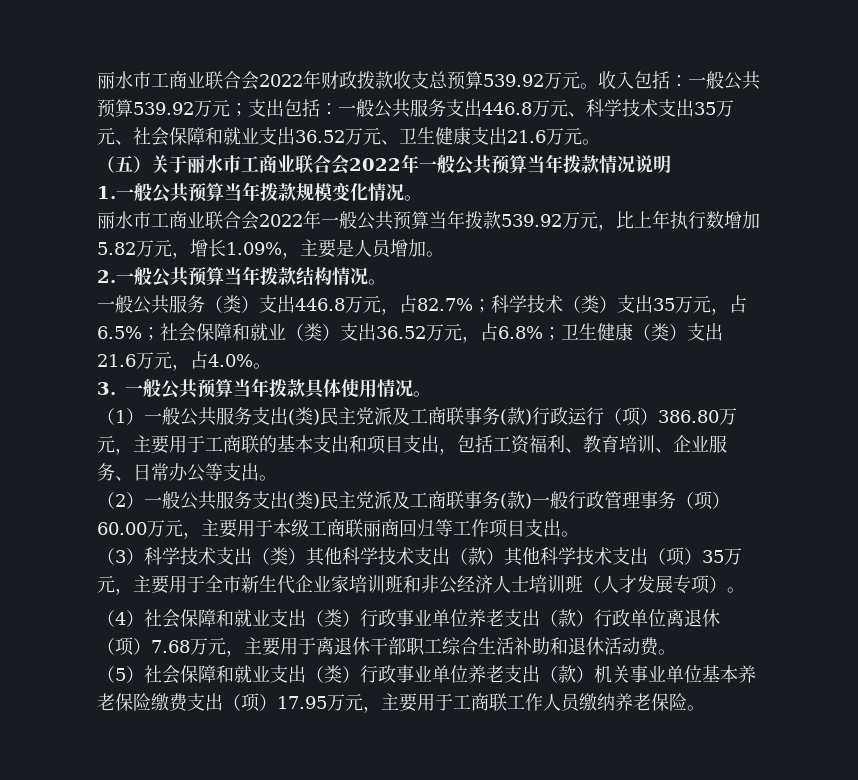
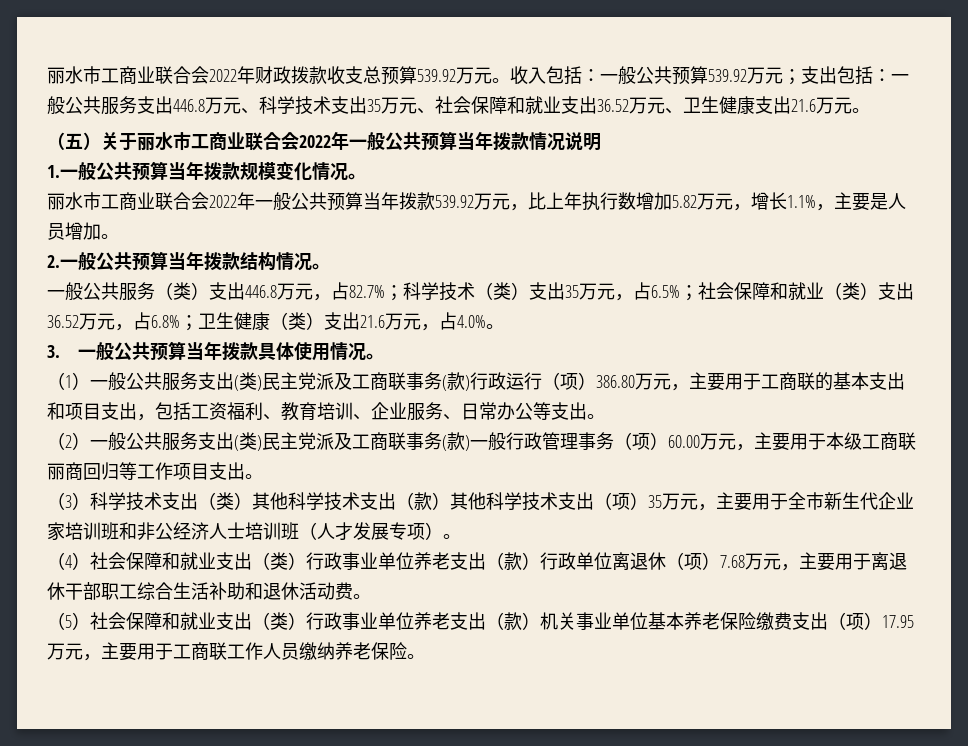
- 丽水市工商业联合会2022年一般公共预算当年拨款539.92万元，比上年执行数增加5.82万元，增长1.09%，主要是人员增加。
+ 丽水市工商业联合会2022年一般公共预算当年拨款539.92万元，比上年执行数增加5.82万元，增长1.1%，主要是人员增加。

